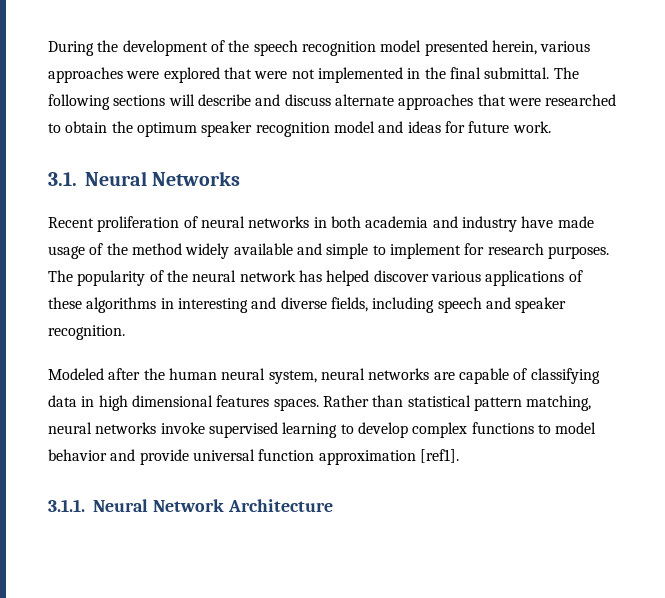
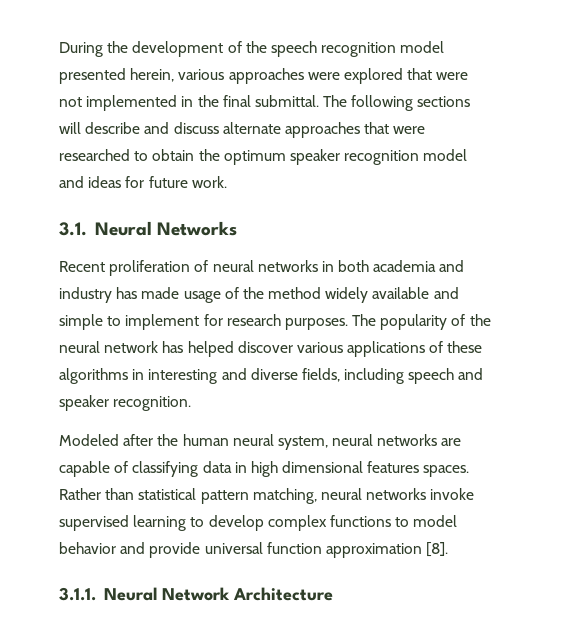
- Recent proliferation of neural networks in both academia and industry have made usage of the method widely available and simple to implement for research purposes.
+ Recent proliferation of neural networks in both academia and industry has made usage of the method widely available and simple to implement for research purposes.
- Rather than statistical pattern matching, neural networks invoke supervised learning to develop complex functions to model behavior and provide universal function approximation [ref1].
+ Rather than statistical pattern matching, neural networks invoke supervised learning to develop complex functions to model behavior and provide universal function approximation [8].

